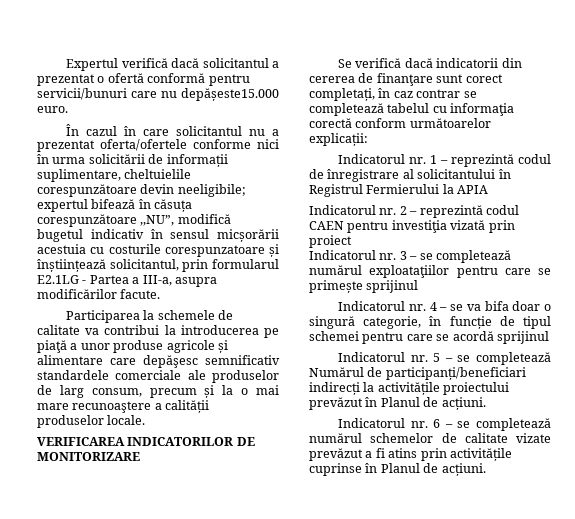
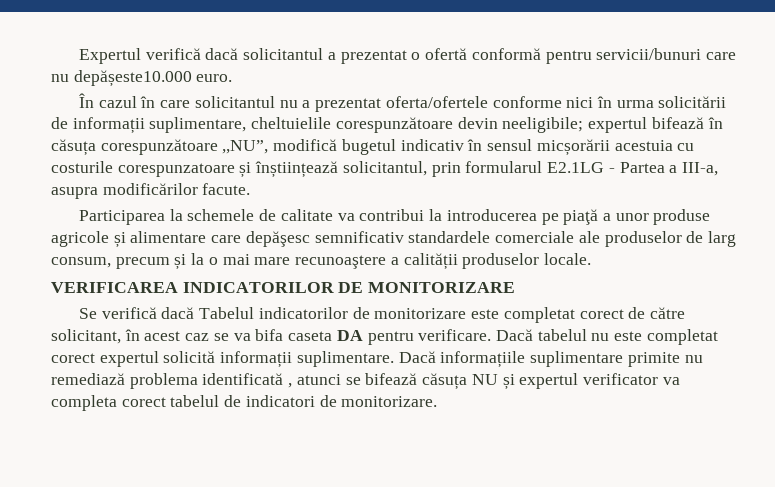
- Expertul verifică dacă solicitantul a prezentat o ofertă conformă pentru servicii/bunuri care nu depășeste15.000 euro.
+ Expertul verifică dacă solicitantul a prezentat o ofertă conformă pentru servicii/bunuri care nu depășeste10.000 euro.
- Se verifică dacă indicatorii din cererea de finanţare sunt corect completați, în caz contrar se completează tabelul cu informaţia corectă conform următoarelor explicații:
- Indicatorul nr. 1 – reprezintă codul de înregistrare al solicitantului în Registrul Fermierului la APIA
- Indicatorul nr. 2 – reprezintă codul CAEN pentru investiţia vizată prin proiect
- Indicatorul nr. 3 – se completează numărul exploataţiilor pentru care se primește sprijinul
- Indicatorul nr. 4 – se va bifa doar o singură categorie, în funcție de tipul schemei pentru care se acordă sprijinul
- Indicatorul nr. 5 – se completează Numărul de participanți/beneficiari indirecți la activitățile proiectului prevăzut în Planul de acțiuni.
- Indicatorul nr. 6 – se completează numărul schemelor de calitate vizate prevăzut a fi atins prin activitățile cuprinse în Planul de acțiuni.
+ Se verifică dacă Tabelul indicatorilor de monitorizare este completat corect de către solicitant, în acest caz se va bifa caseta DA pentru verificare. Dacă tabelul nu este completat corect expertul solicită informații suplimentare. Dacă informațiile suplimentare primite nu remediază problema identificată , atunci se bifează căsuța NU și expertul verificator va completa corect tabelul de indicatori de monitorizare.

